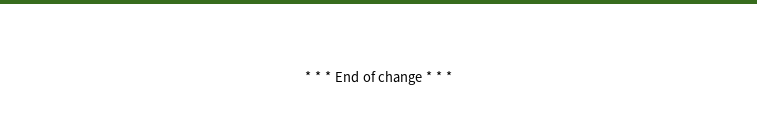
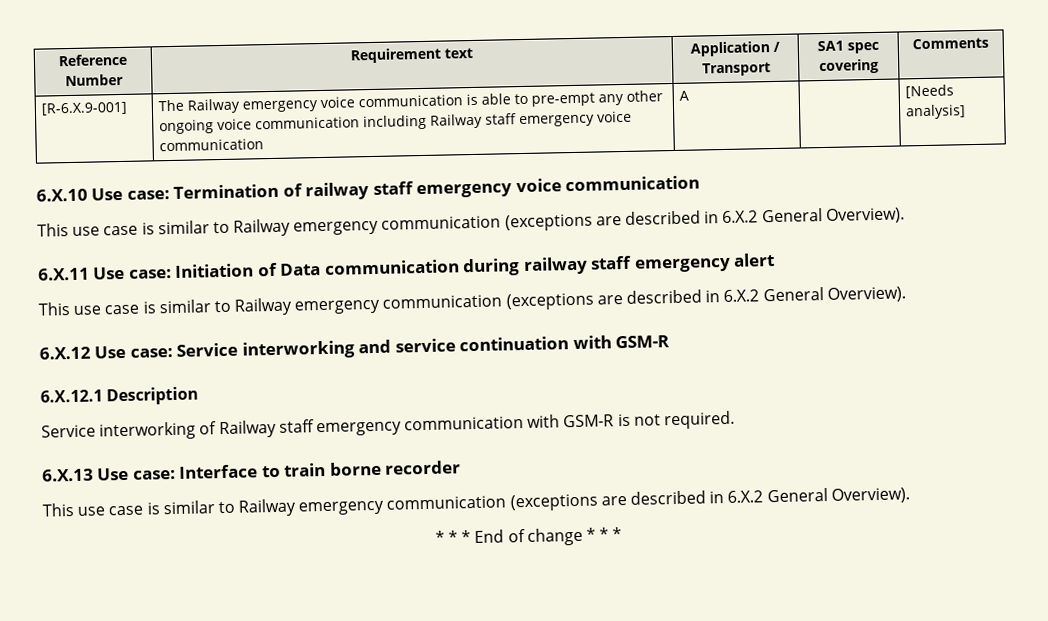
+ Reference Number | Requirement text | Application / Transport | SA1 spec covering | Comments
+ [R-6.X.9-001] | The Railway emergency voice communication is able to pre-empt any other ongoing voice communication including Railway staff emergency voice communication | A | | [Needs analysis]
+ 6.X.10 Use case: Termination of railway staff emergency voice communication
+ This use case is similar to Railway emergency communication (exceptions are described in 6.X.2 General Overview).
+ 6.X.11 Use case: Initiation of Data communication during railway staff emergency alert
+ This use case is similar to Railway emergency communication (exceptions are described in 6.X.2 General Overview).
+ 6.X.12 Use case: Service interworking and service continuation with GSM-R
+ 6.X.12.1 Description
+ Service interworking of Railway staff emergency communication with GSM-R is not required.
+ 6.X.13 Use case: Interface to train borne recorder
+ This use case is similar to Railway emergency communication (exceptions are described in 6.X.2 General Overview).

